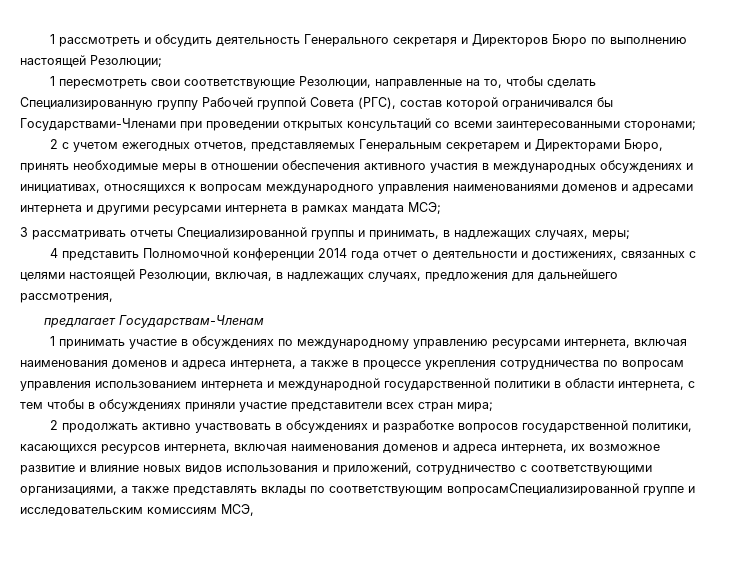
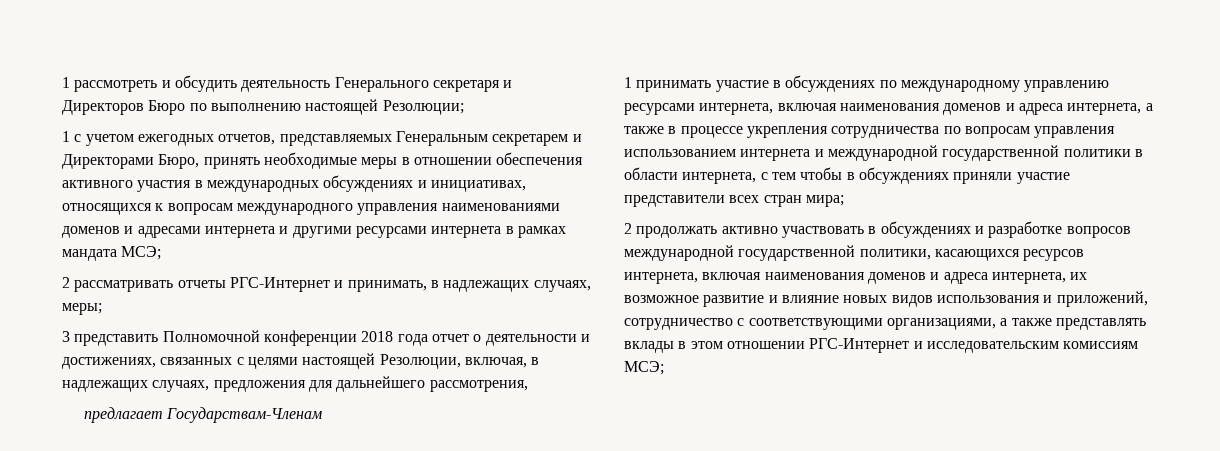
- 1 пересмотреть свои соответствующие Резолюции, направленные на то, чтобы сделать Специализированную группу Рабочей группой Совета (РГС), состав которой ограничивался бы Государствами-Членами при проведении открытых консультаций со всеми заинтересованными сторонами;
- 2 с учетом ежегодных отчетов, представляемых Генеральным секретарем и Директорами Бюро, принять необходимые меры в отношении обеспечения активного участия в международных обсуждениях и инициативах, относящихся к вопросам международного управления наименованиями доменов и адресами интернета и другими ресурсами интернета в рамках мандата МСЭ;
+ 1 с учетом ежегодных отчетов, представляемых Генеральным секретарем и Директорами Бюро, принять необходимые меры в отношении обеспечения активного участия в международных обсуждениях и инициативах, относящихся к вопросам международного управления наименованиями доменов и адресами интернета и другими ресурсами интернета в рамках мандата МСЭ;
- 3 рассматривать отчеты Специализированной группы и принимать, в надлежащих случаях, меры;
+ 2 рассматривать отчеты РГС-Интернет и принимать, в надлежащих случаях, меры;
- 4 представить Полномочной конференции 2014 года отчет о деятельности и достижениях, связанных с целями настоящей Резолюции, включая, в надлежащих случаях, предложения для дальнейшего рассмотрения,
+ 3 представить Полномочной конференции 2018 года отчет о деятельности и достижениях, связанных с целями настоящей Резолюции, включая, в надлежащих случаях, предложения для дальнейшего рассмотрения,
- 2 продолжать активно участвовать в обсуждениях и разработке вопросов государственной политики, касающихся ресурсов интернета, включая наименования доменов и адреса интернета, их возможное развитие и влияние новых видов использования и приложений, сотрудничество с соответствующими организациями, а также представлять вклады по соответствующим вопросамСпециализированной группе и исследовательским комиссиям МСЭ,
+ 2 продолжать активно участвовать в обсуждениях и разработке вопросов международной государственной политики, касающихся ресурсов интернета, включая наименования доменов и адреса интернета, их возможное развитие и влияние новых видов использования и приложений, сотрудничество с соответствующими организациями, а также представлять вклады в этом отношении РГС-Интернет и исследовательским комиссиям МСЭ;

